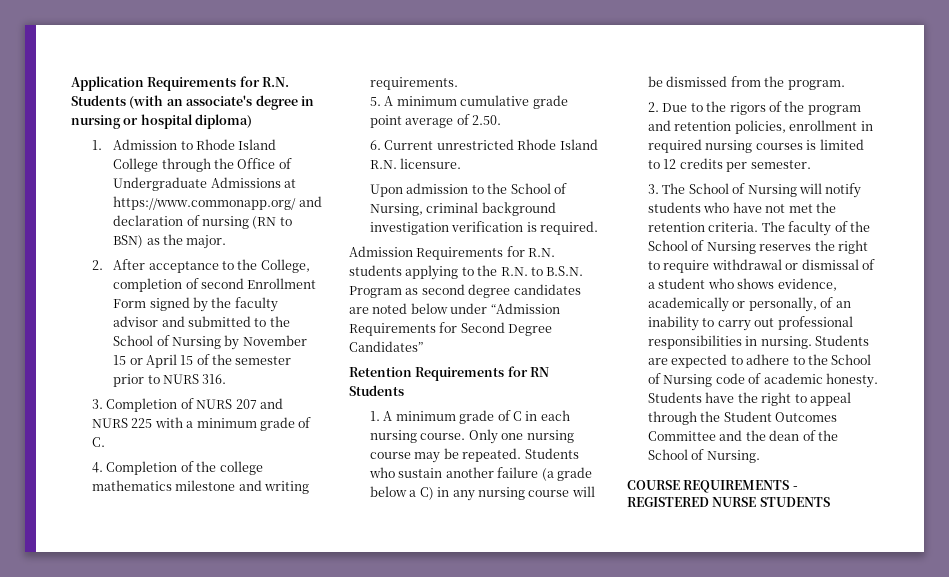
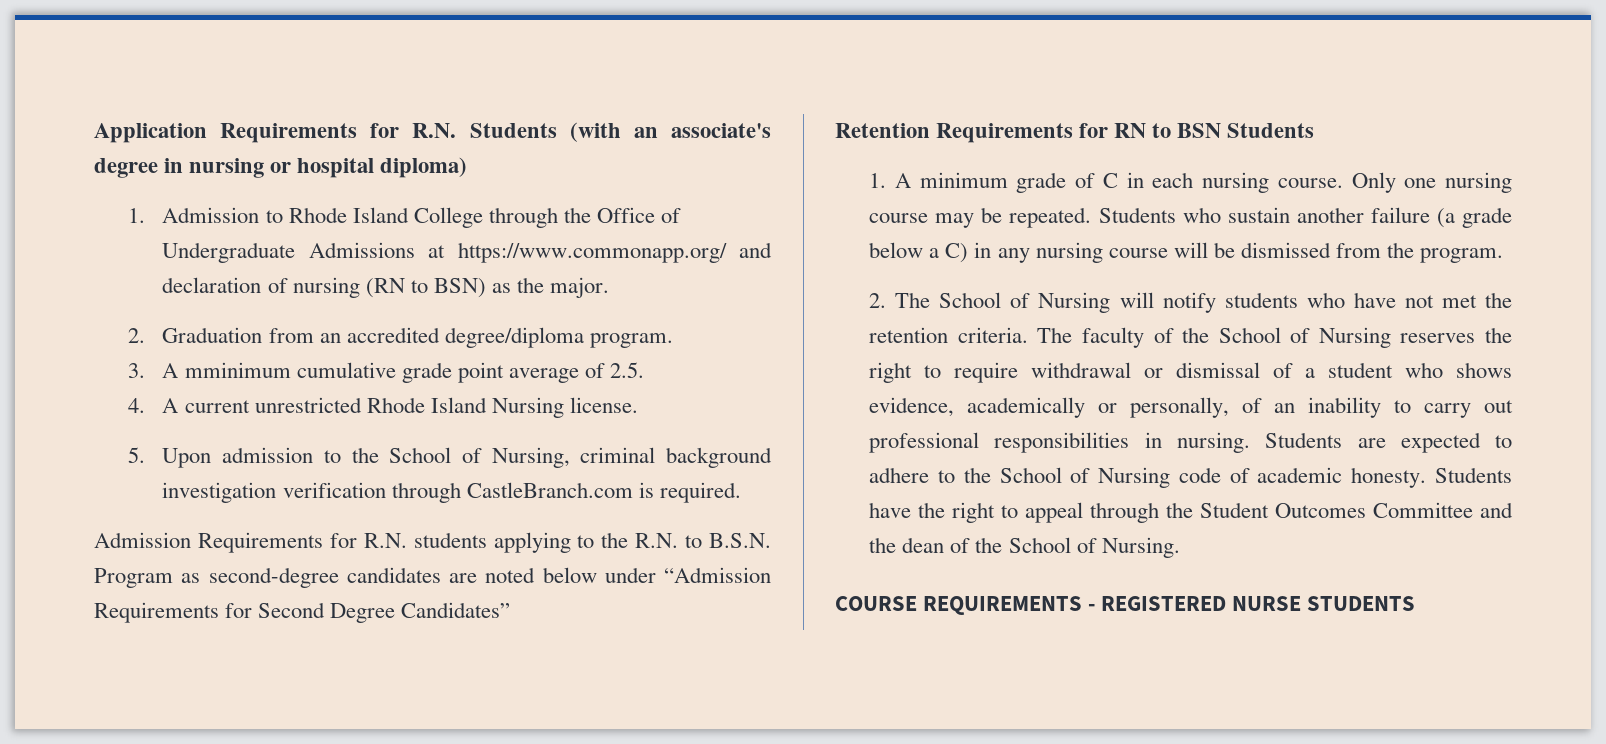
- 2. After acceptance to the College, completion of second Enrollment Form signed by the faculty advisor and submitted to the School of Nursing by November 15 or April 15 of the semester prior to NURS 316.
- 3. Completion of NURS 207 and NURS 225 with a minimum grade of C.
- 4. Completion of the college mathematics milestone and writing requirements.
- 5. A minimum cumulative grade point average of 2.50.
- 6. Current unrestricted Rhode Island R.N. licensure.
- Upon admission to the School of Nursing, criminal background investigation verification is required.
+ 2. Graduation from an accredited degree/diploma program.
+ 3. A mminimum cumulative grade point average of 2.5.
+ 4. A current unrestricted Rhode Island Nursing license.
+ 5. Upon admission to the School of Nursing, criminal background investigation verification through CastleBranch.com is required.
- Admission Requirements for R.N. students applying to the R.N. to B.S.N. Program as second degree candidates are noted below under “Admission Requirements for Second Degree Candidates”
+ Admission Requirements for R.N. students applying to the R.N. to B.S.N. Program as second-degree candidates are noted below under “Admission Requirements for Second Degree Candidates”
- Retention Requirements for RN Students
+ Retention Requirements for RN to BSN Students
- 2. Due to the rigors of the program and retention policies, enrollment in required nursing courses is limited to 12 credits per semester.
- 3. The School of Nursing will notify students who have not met the retention criteria.
+ 2. The School of Nursing will notify students who have not met the retention criteria.

